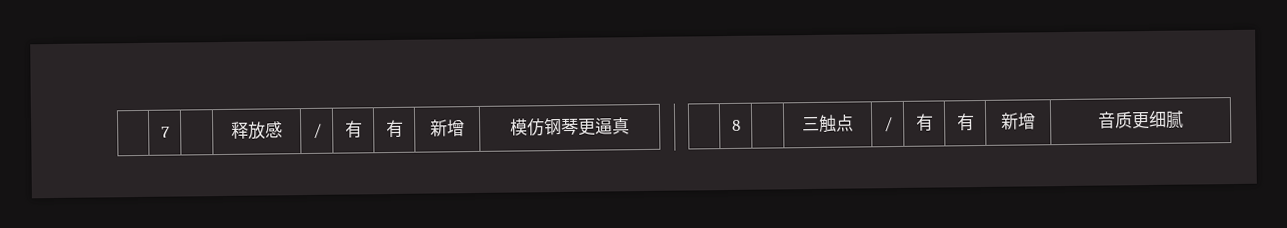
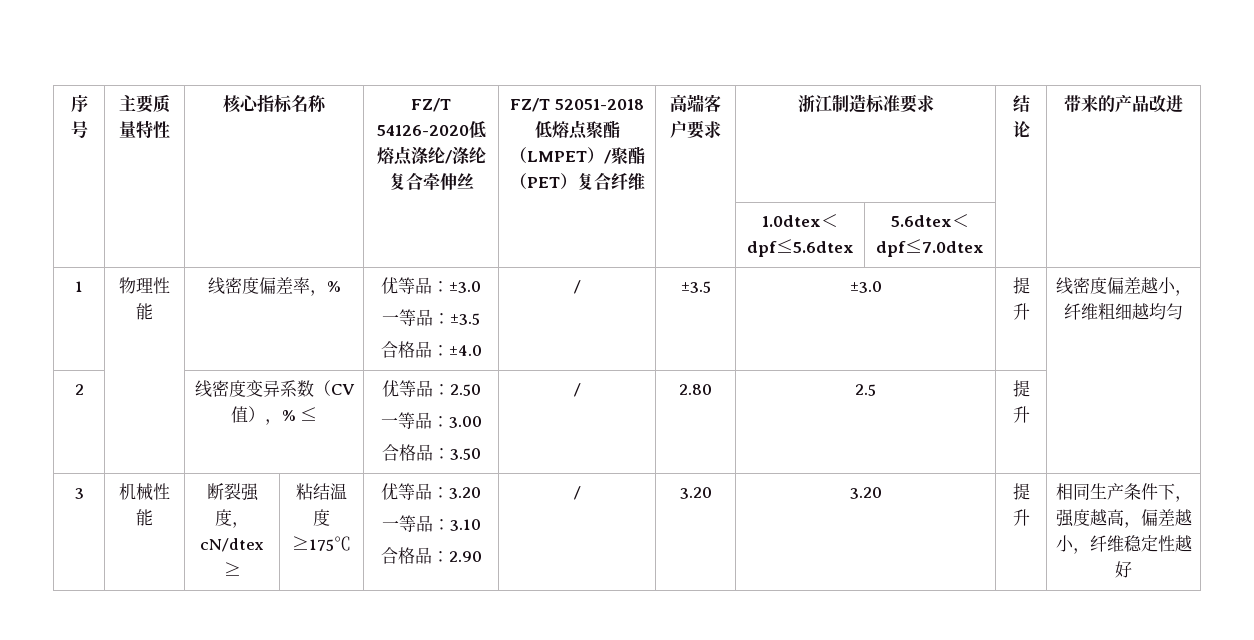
- | 7 | | 释放感 | / | 有 | 有 | 新增 | 模仿钢琴更逼真
- | 8 | | 三触点 | / | 有 | 有 | 新增 | 音质更细腻
+ 序号 | 主要质量特性 | 核心指标名称 | FZ/T 54126-2020低熔点涤纶/涤纶复合牵伸丝 | FZ/T 52051-2018低熔点聚酯（LMPET）/聚酯（PET）复合纤维 | 高端客户要求 | 浙江制造标准要求 | 结论 | 带来的产品改进
+ | | | | | | 1.0dtex＜dpf≤5.6dtex | 5.6dtex＜dpf≤7.0dtex | |
+ 1 | 物理性能 | 线密度偏差率，% | 优等品：±3.0
+ 一等品：±3.5
+ 合格品：±4.0 | / | ±3.5 | ±3.0 | 提升 | 线密度偏差越小，纤维粗细越均匀
+ 2 | | 线密度变异系数（CV值），% ≤ | 优等品：2.50
+ 一等品：3.00
+ 合格品：3.50 | / | 2.80 | 2.5 | 提升 |
+ 3 | 机械性能 | 断裂强度，cN/dtex ≥ | 粘结温度≥175℃ | 优等品：3.20
+ 一等品：3.10
+ 合格品：2.90 | / | 3.20 | 3.20 | 提升 | 相同生产条件下，强度越高，偏差越小，纤维稳定性越好

